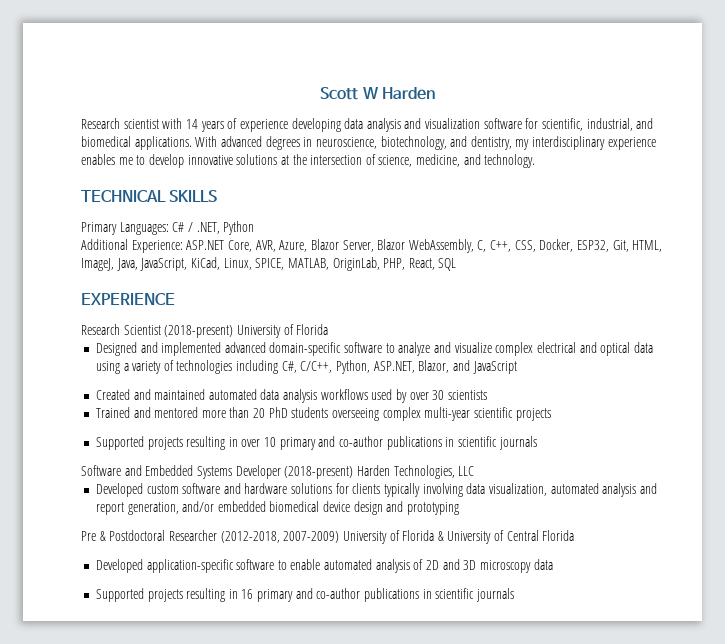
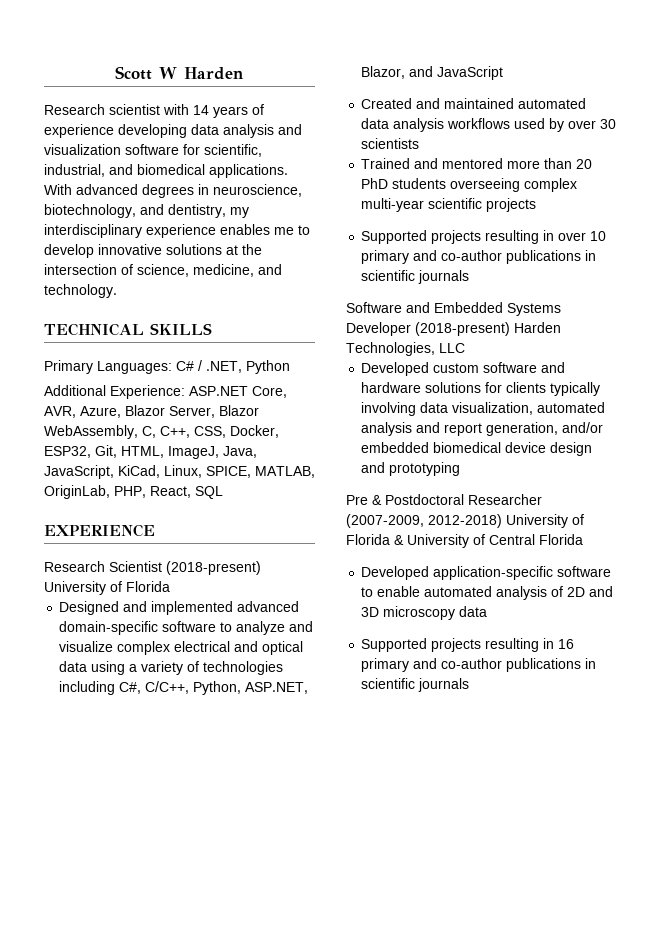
- Pre & Postdoctoral Researcher (2012-2018, 2007-2009) University of Florida & University of Central Florida
+ Pre & Postdoctoral Researcher (2007-2009, 2012-2018) University of Florida & University of Central Florida

